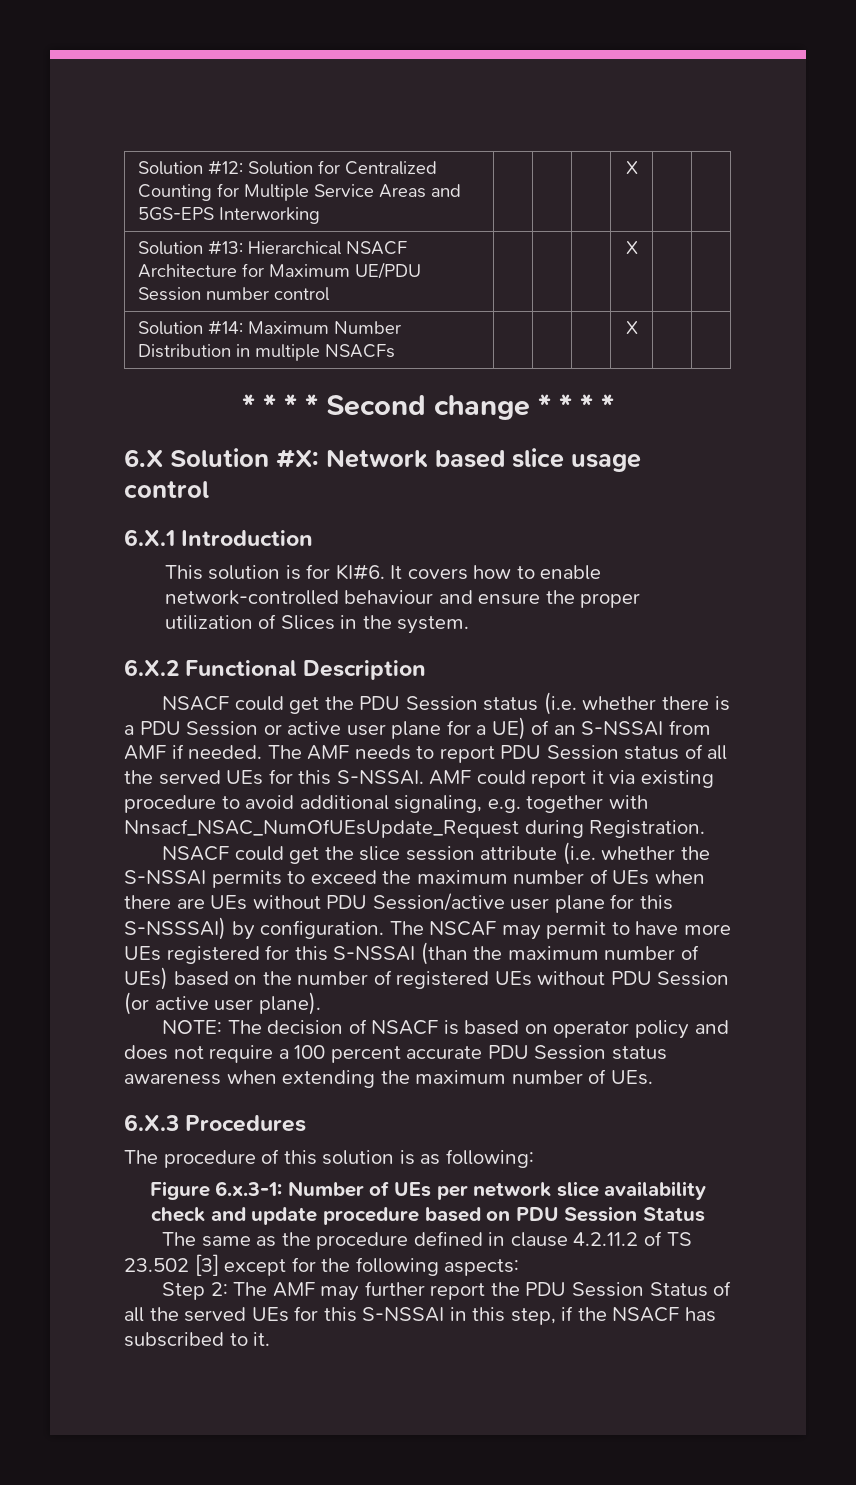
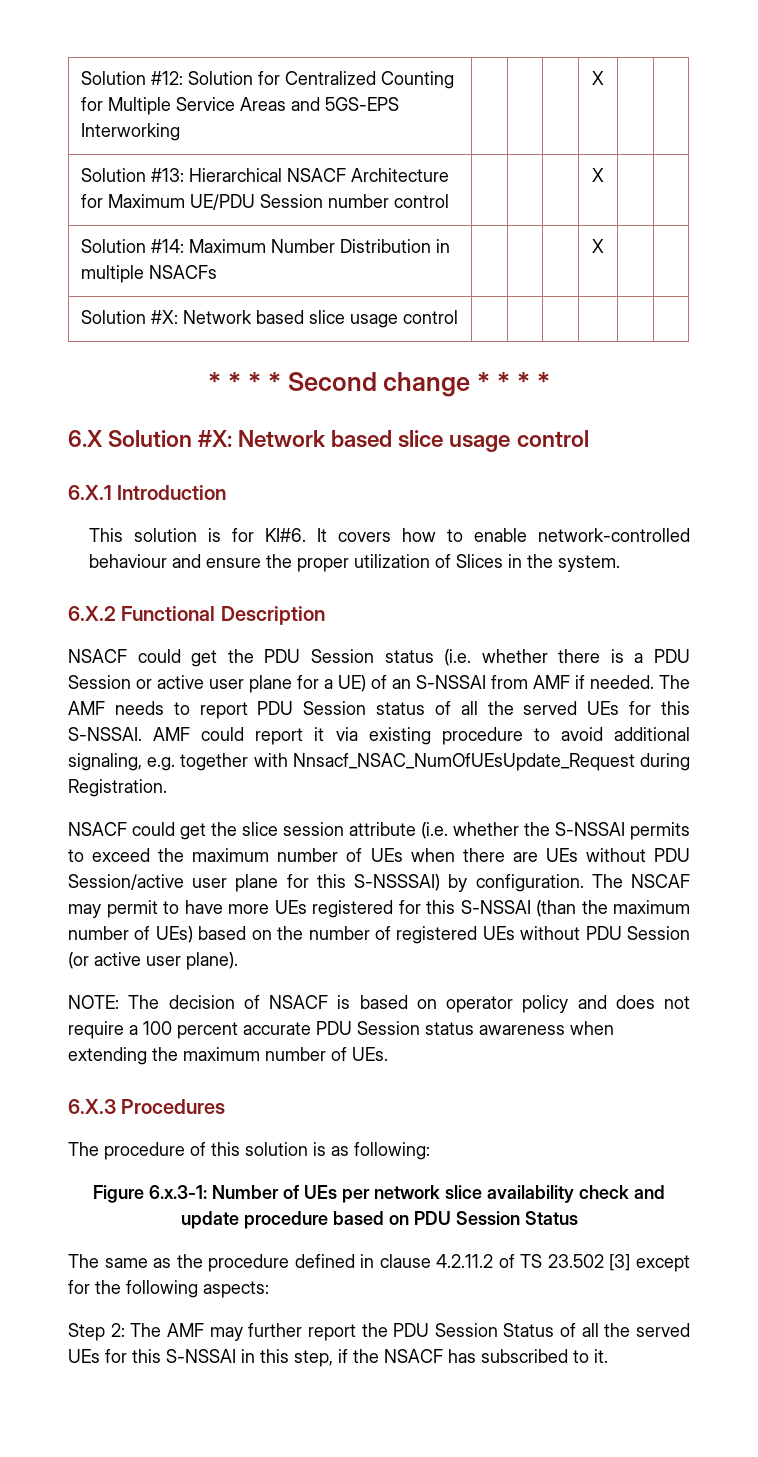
+ Solution #X: Network based slice usage control | | | | | |

